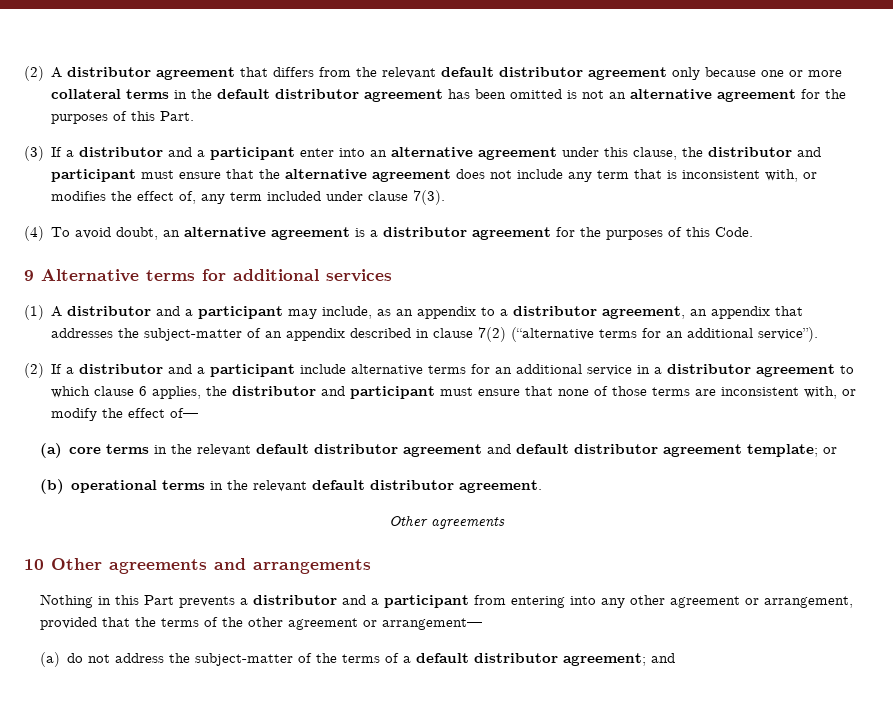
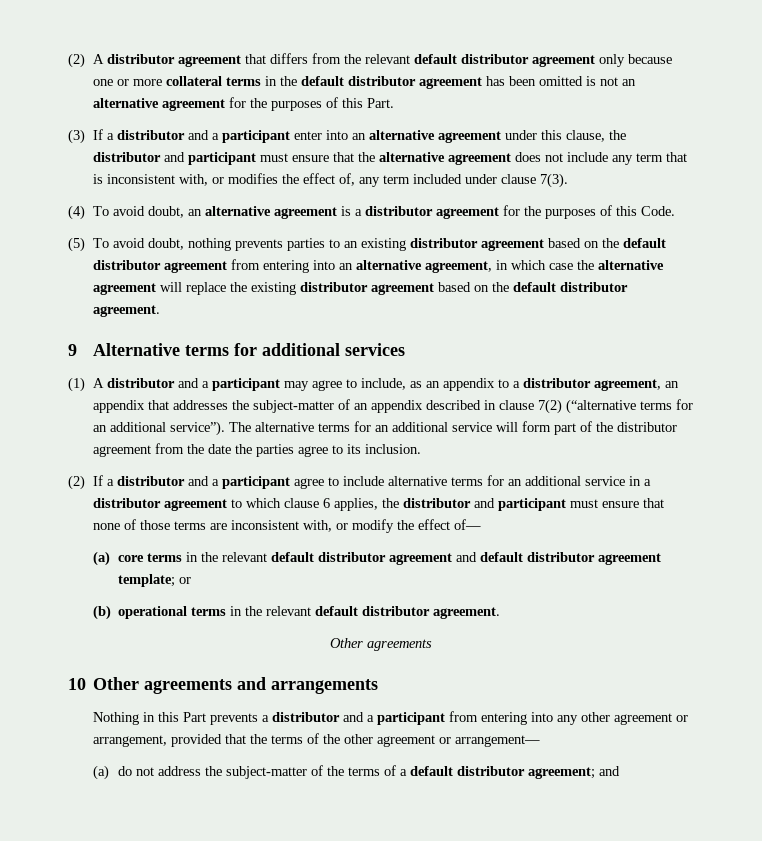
+ (5) To avoid doubt, nothing prevents parties to an existing distributor agreement based on the default distributor agreement from entering into an alternative agreement, in which case the alternative agreement will replace the existing distributor agreement based on the default distributor agreement.
- (1) A distributor and a participant may include, as an appendix to a distributor agreement, an appendix that addresses the subject-matter of an appendix described in clause 7(2) (“alternative terms for an additional service”).
+ (1) A distributor and a participant may agree to include, as an appendix to a distributor agreement, an appendix that addresses the subject-matter of an appendix described in clause 7(2) (“alternative terms for an additional service”). The alternative terms for an additional service will form part of the distributor agreement from the date the parties agree to its inclusion.
- (2) If a distributor and a participant include alternative terms for an additional service in a distributor agreement to which clause 6 applies, the distributor and participant must ensure that none of those terms are inconsistent with, or modify the effect of—
+ (2) If a distributor and a participant agree to include alternative terms for an additional service in a distributor agreement to which clause 6 applies, the distributor and participant must ensure that none of those terms are inconsistent with, or modify the effect of—

